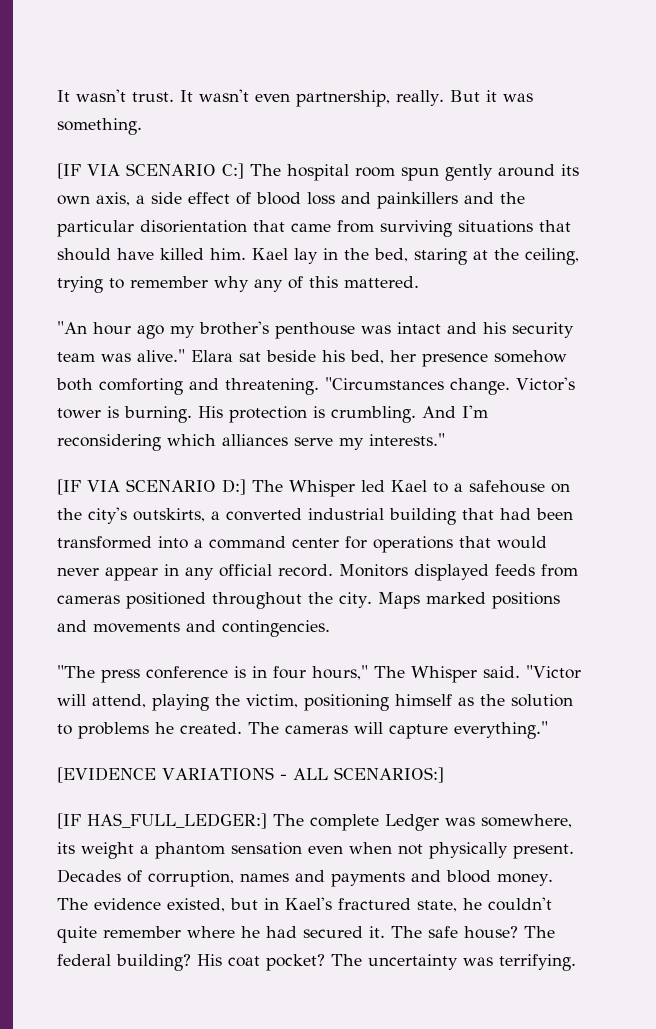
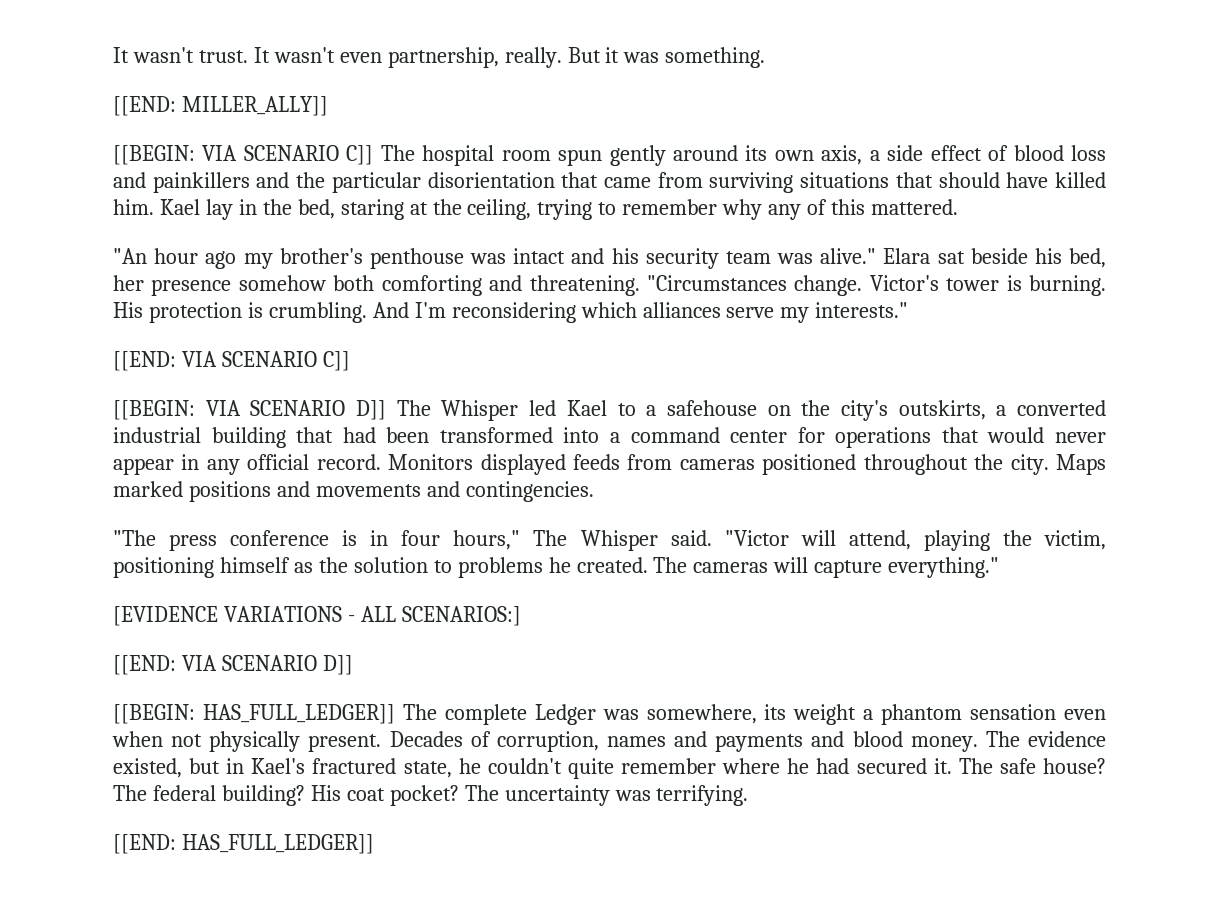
- [IF VIA SCENARIO C:] The hospital room spun gently around its own axis, a side effect of blood loss and painkillers and the particular disorientation that came from surviving situations that should have killed him.
+ [[END: MILLER_ALLY]]
+ [[BEGIN: VIA SCENARIO C]] The hospital room spun gently around its own axis, a side effect of blood loss and painkillers and the particular disorientation that came from surviving situations that should have killed him.
- [IF VIA SCENARIO D:] The Whisper led Kael to a safehouse on the city's outskirts, a converted industrial building that had been transformed into a command center for operations that would never appear in any official record.
+ [[END: VIA SCENARIO C]]
+ [[BEGIN: VIA SCENARIO D]] The Whisper led Kael to a safehouse on the city's outskirts, a converted industrial building that had been transformed into a command center for operations that would never appear in any official record.
- [IF HAS_FULL_LEDGER:] The complete Ledger was somewhere, its weight a phantom sensation even when not physically present.
+ [[END: VIA SCENARIO D]]
+ [[BEGIN: HAS_FULL_LEDGER]] The complete Ledger was somewhere, its weight a phantom sensation even when not physically present.
+ [[END: HAS_FULL_LEDGER]]

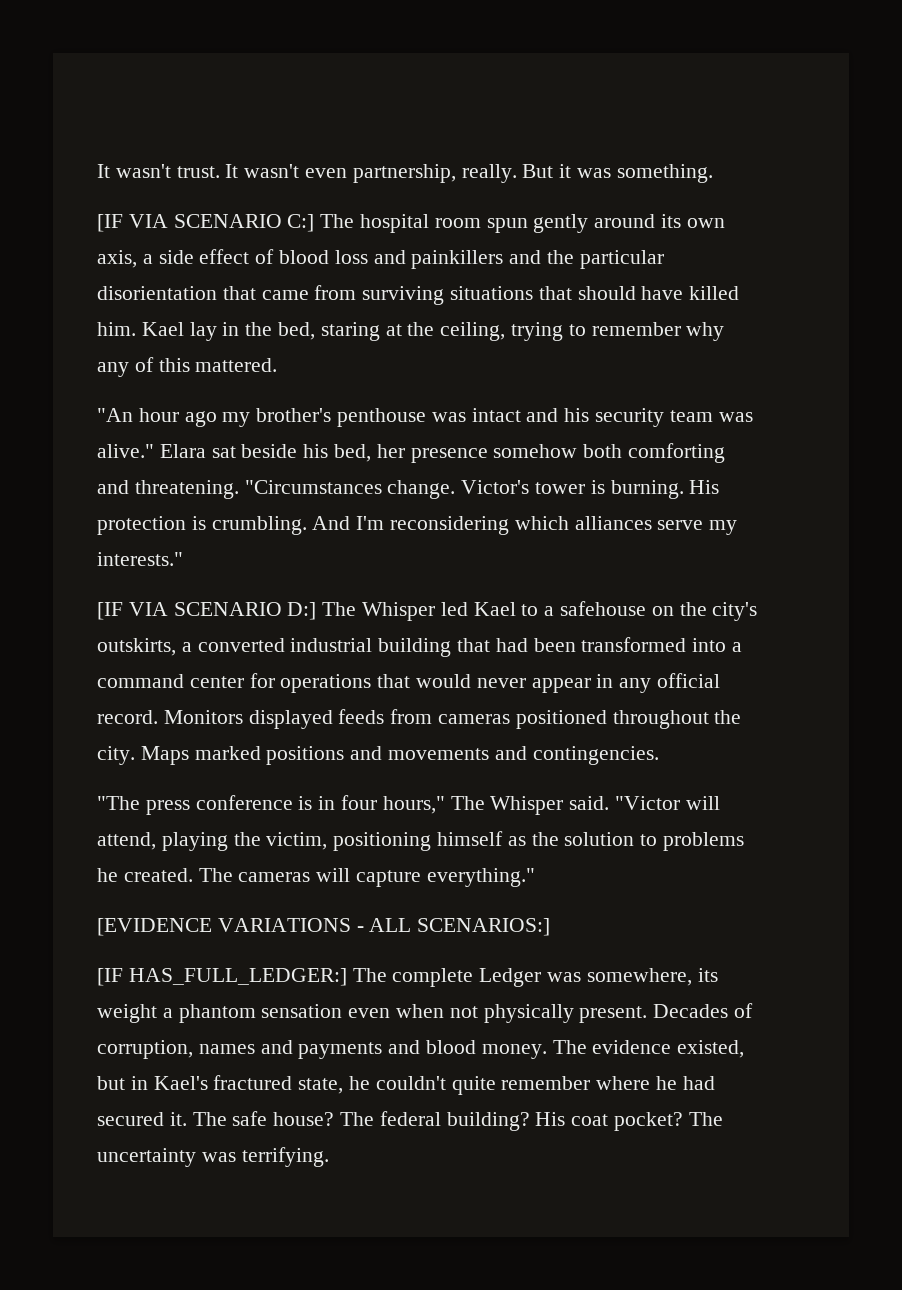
- [[END: MILLER_ALLY]]
- [[BEGIN: VIA SCENARIO C]] The hospital room spun gently around its own axis, a side effect of blood loss and painkillers and the particular disorientation that came from surviving situations that should have killed him.
+ [IF VIA SCENARIO C:] The hospital room spun gently around its own axis, a side effect of blood loss and painkillers and the particular disorientation that came from surviving situations that should have killed him.
- [[END: VIA SCENARIO C]]
- [[BEGIN: VIA SCENARIO D]] The Whisper led Kael to a safehouse on the city's outskirts, a converted industrial building that had been transformed into a command center for operations that would never appear in any official record.
+ [IF VIA SCENARIO D:] The Whisper led Kael to a safehouse on the city's outskirts, a converted industrial building that had been transformed into a command center for operations that would never appear in any official record.
- [[END: VIA SCENARIO D]]
- [[BEGIN: HAS_FULL_LEDGER]] The complete Ledger was somewhere, its weight a phantom sensation even when not physically present.
+ [IF HAS_FULL_LEDGER:] The complete Ledger was somewhere, its weight a phantom sensation even when not physically present.
- [[END: HAS_FULL_LEDGER]]

